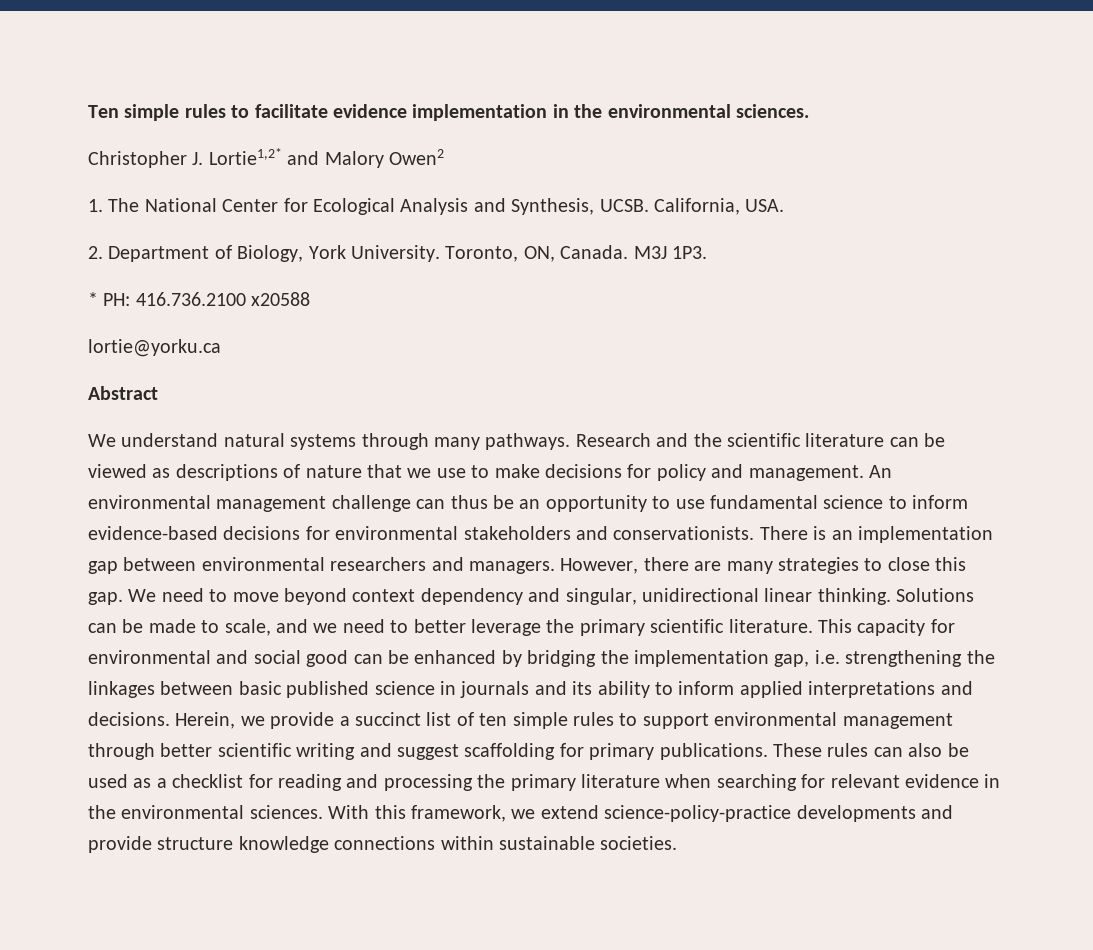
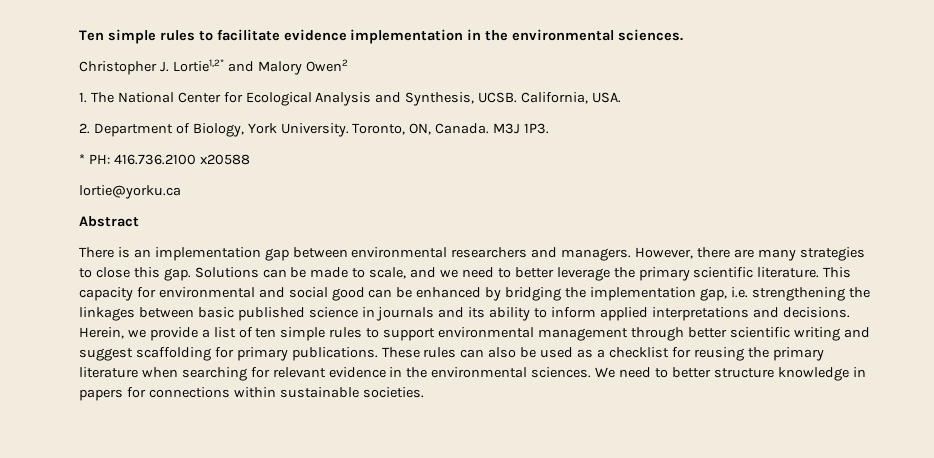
- We understand natural systems through many pathways. Research and the scientific literature can be viewed as descriptions of nature that we use to make decisions for policy and management. An environmental management challenge can thus be an opportunity to use fundamental science to inform evidence-based decisions for environmental stakeholders and conservationists.
- We need to move beyond context dependency and singular, unidirectional linear thinking.
- Herein, we provide a succinct list of ten simple rules to support environmental management through better scientific writing and suggest scaffolding for primary publications.
+ Herein, we provide a list of ten simple rules to support environmental management through better scientific writing and suggest scaffolding for primary publications.
- These rules can also be used as a checklist for reading and processing the primary literature when searching for relevant evidence in the environmental sciences.
+ These rules can also be used as a checklist for reusing the primary literature when searching for relevant evidence in the environmental sciences.
- With this framework, we extend science-policy-practice developments and provide structure knowledge connections within sustainable societies.
+ We need to better structure knowledge in papers for connections within sustainable societies.

